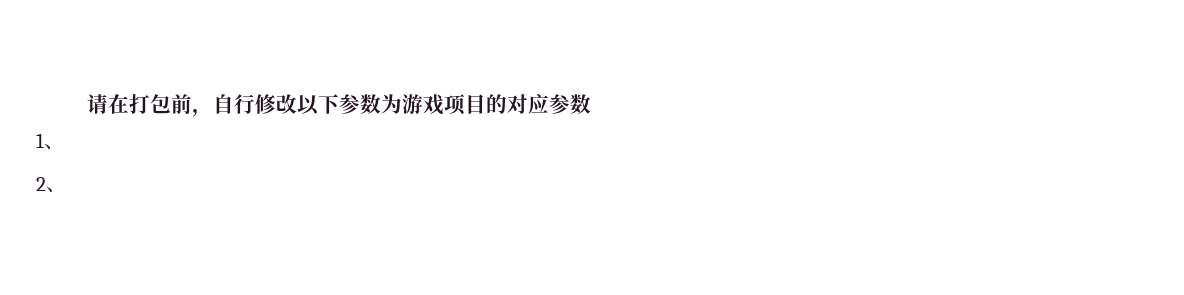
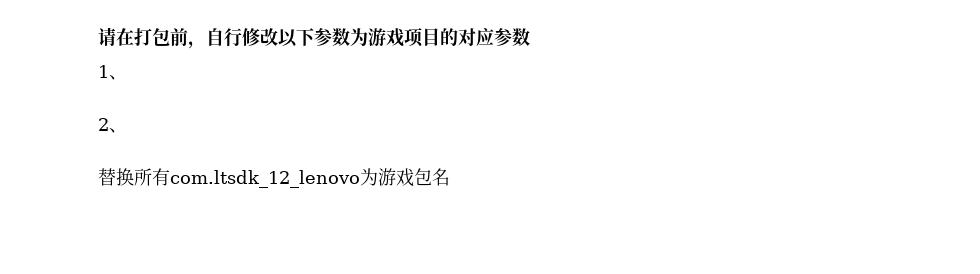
+ 替换所有com.ltsdk_12_lenovo为游戏包名

